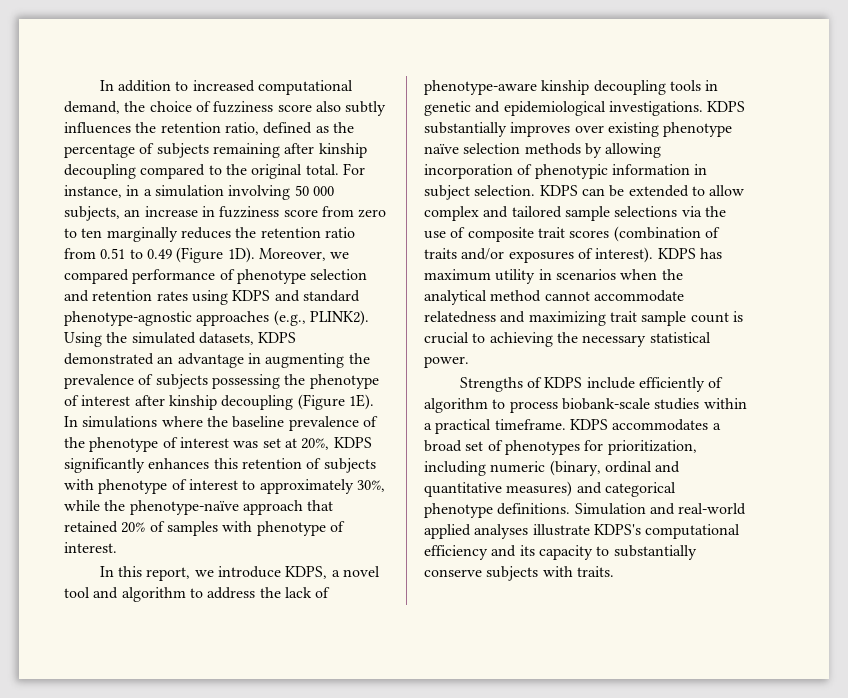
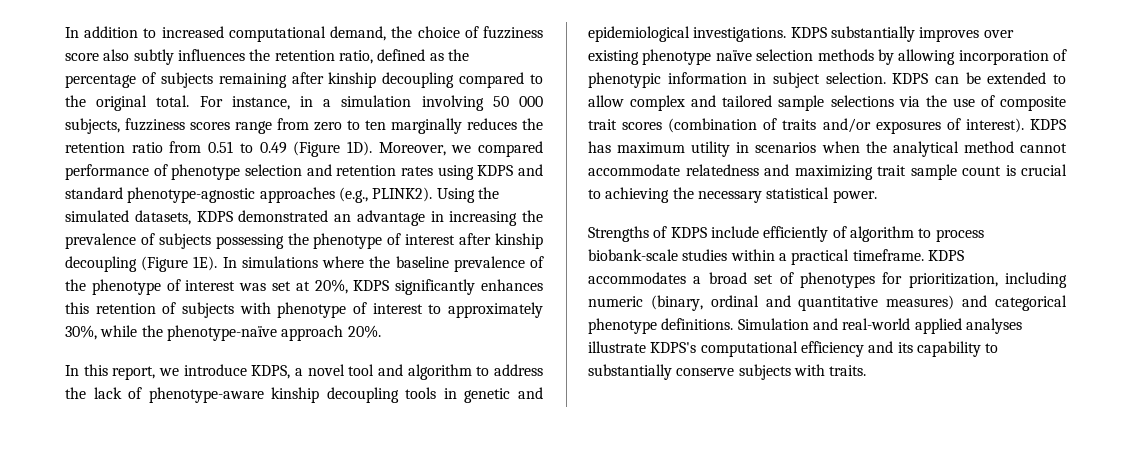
- For instance, in a simulation involving 50 000 subjects, an increase in fuzziness score from zero to ten marginally reduces the retention ratio from 0.51 to 0.49 (Figure 1D).
+ For instance, in a simulation involving 50 000 subjects, fuzziness scores range from zero to ten marginally reduces the retention ratio from 0.51 to 0.49 (Figure 1D).
- Using the simulated datasets, KDPS demonstrated an advantage in augmenting the prevalence of subjects possessing the phenotype of interest after kinship decoupling (Figure 1E).
+ Using the simulated datasets, KDPS demonstrated an advantage in increasing the prevalence of subjects possessing the phenotype of interest after kinship decoupling (Figure 1E).
- In simulations where the baseline prevalence of the phenotype of interest was set at 20%, KDPS significantly enhances this retention of subjects with phenotype of interest to approximately 30%, while the phenotype-naïve approach that retained 20% of samples with phenotype of interest.
+ In simulations where the baseline prevalence of the phenotype of interest was set at 20%, KDPS significantly enhances this retention of subjects with phenotype of interest to approximately 30%, while the phenotype-naïve approach 20%.
- Simulation and real-world applied analyses illustrate KDPS's computational efficiency and its capacity to substantially conserve subjects with traits.
+ Simulation and real-world applied analyses illustrate KDPS's computational efficiency and its capability to substantially conserve subjects with traits.

